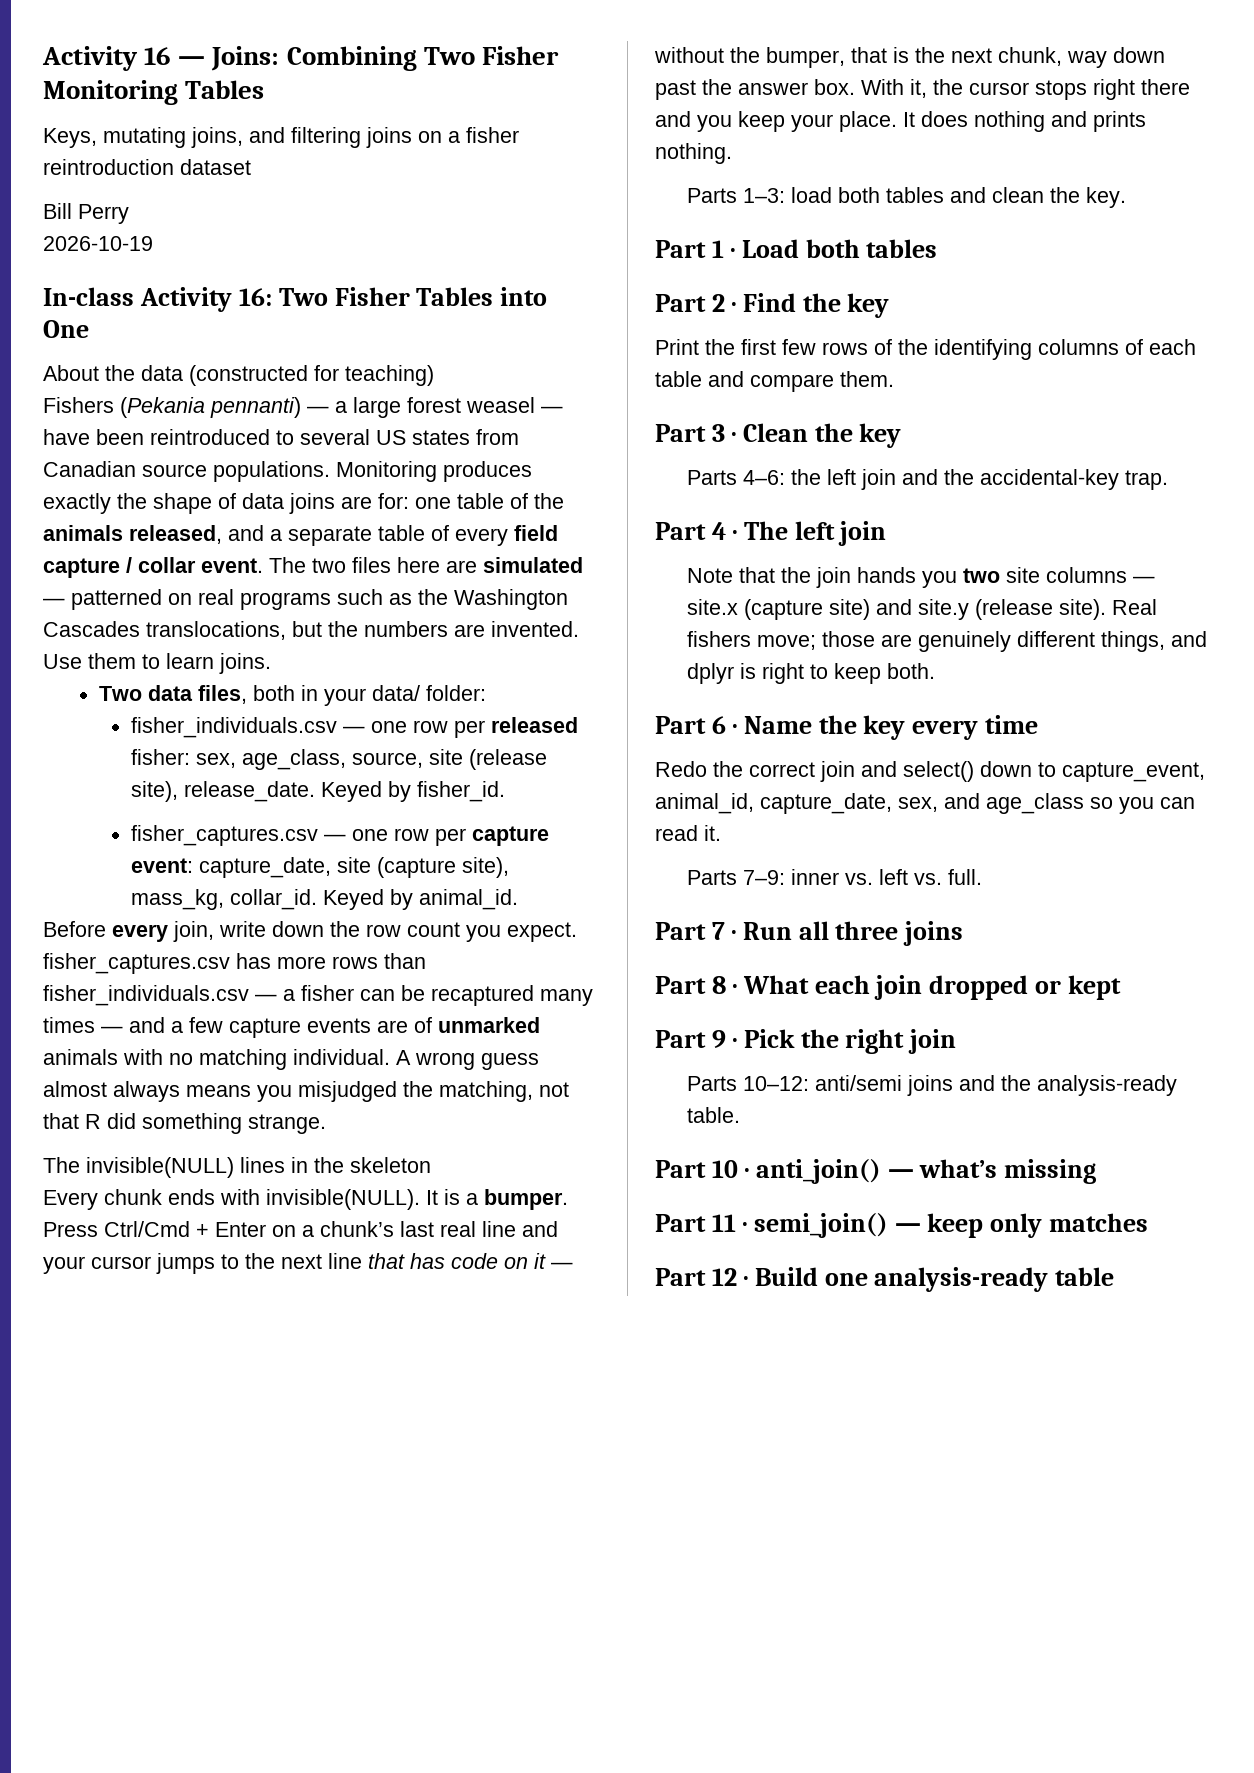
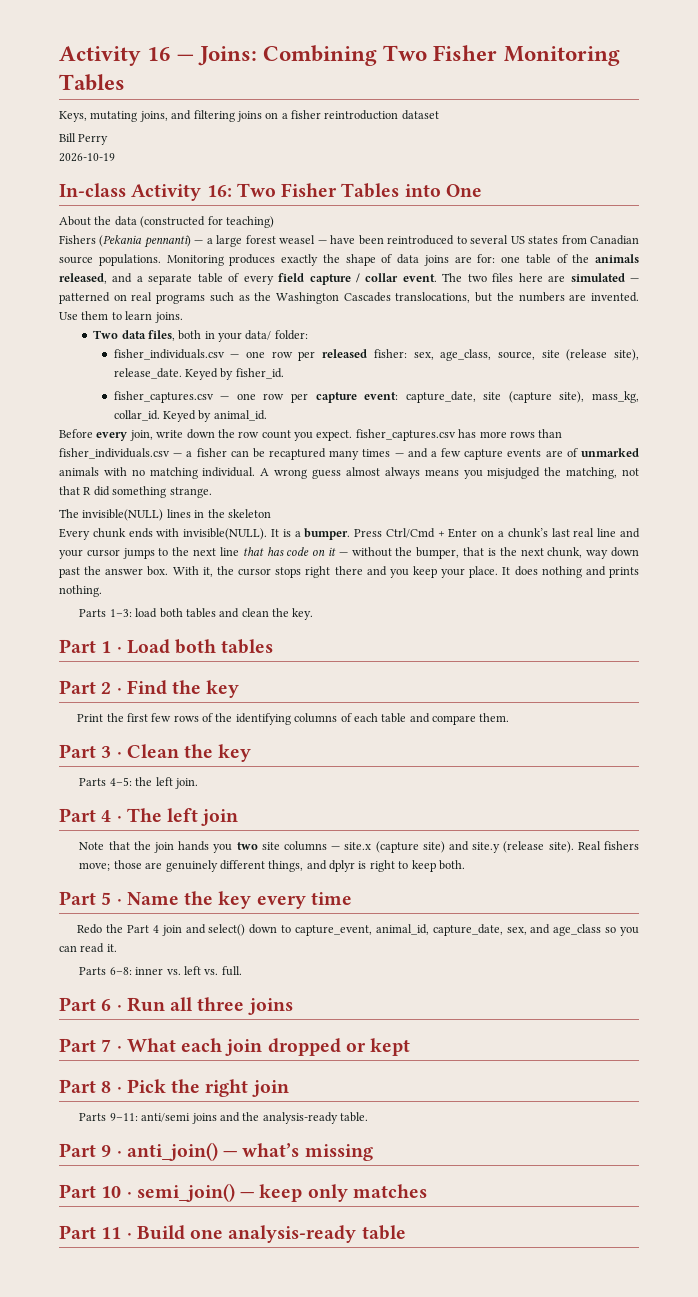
- Parts 4–6: the left join and the accidental-key trap.
+ Parts 4–5: the left join.
- Part 6 · Name the key every time
+ Part 5 · Name the key every time
- Redo the correct join and select() down to capture_event, animal_id, capture_date, sex, and age_class so you can read it.
+ Redo the Part 4 join and select() down to capture_event, animal_id, capture_date, sex, and age_class so you can read it.
- Parts 7–9: inner vs. left vs. full.
+ Parts 6–8: inner vs. left vs. full.
- Part 7 · Run all three joins
+ Part 6 · Run all three joins
- Part 8 · What each join dropped or kept
+ Part 7 · What each join dropped or kept
- Part 9 · Pick the right join
+ Part 8 · Pick the right join
- Parts 10–12: anti/semi joins and the analysis-ready table.
+ Parts 9–11: anti/semi joins and the analysis-ready table.
- Part 10 · anti_join() — what’s missing
+ Part 9 · anti_join() — what’s missing
- Part 11 · semi_join() — keep only matches
+ Part 10 · semi_join() — keep only matches
- Part 12 · Build one analysis-ready table
+ Part 11 · Build one analysis-ready table

